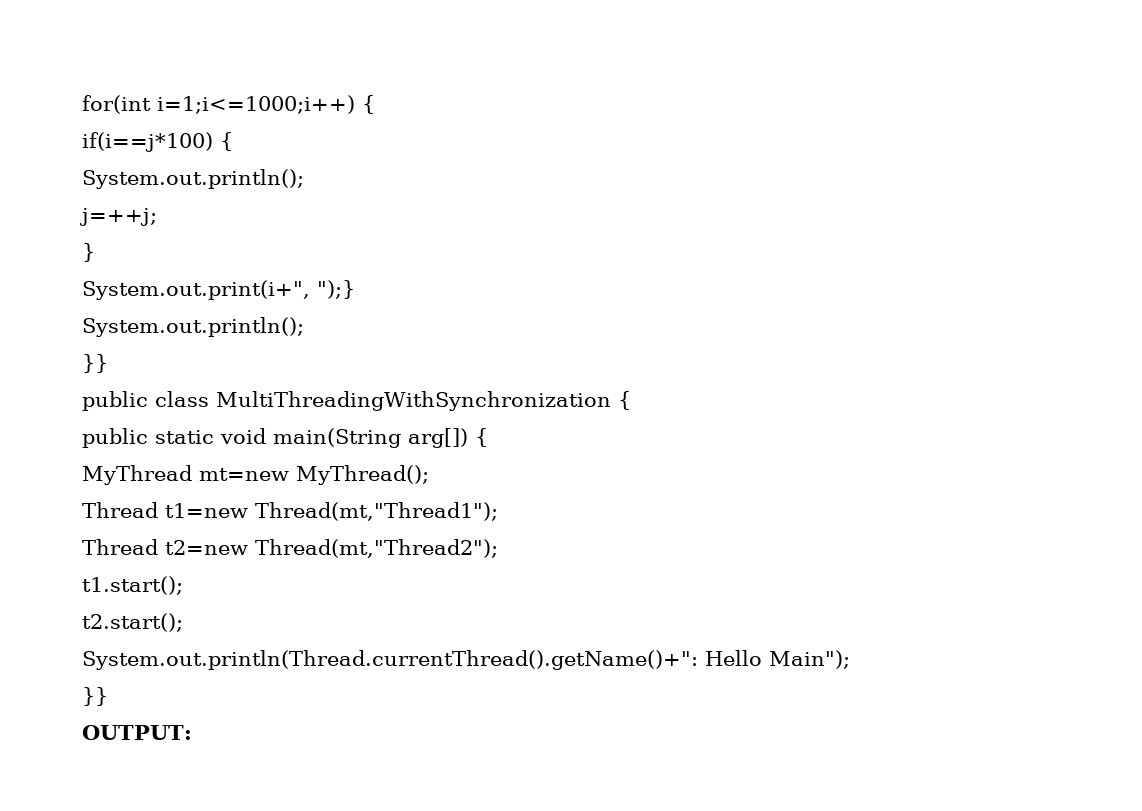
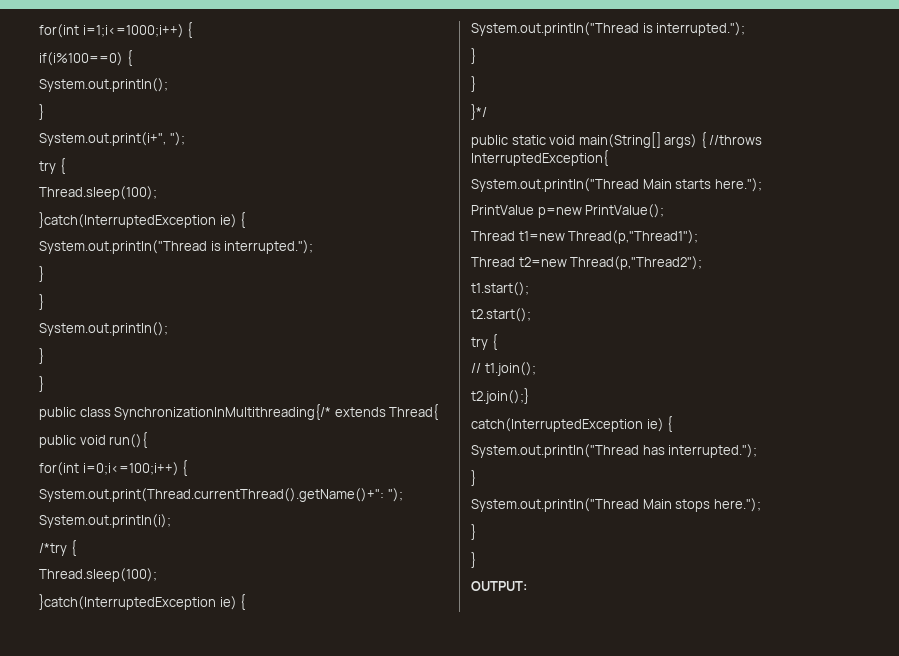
- if(i==j*100) {
+ if(i%100==0) {
  System.out.println();
- j=++j;
  }
- System.out.print(i+", ");}
+ System.out.print(i+", ");
+ try {
+ Thread.sleep(100);
+ }catch(InterruptedException ie) {
+ System.out.println("Thread is interrupted.");
+ }
+ }
  System.out.println();
- }}
+ }
+ }
- public class MultiThreadingWithSynchronization {
+ public class SynchronizationInMultithreading{/* extends Thread{
+ public void run(){
+ for(int i=0;i<=100;i++) {
+ System.out.print(Thread.currentThread().getName()+": ");
+ System.out.println(i);
+ /*try {
+ Thread.sleep(100);
+ }catch(InterruptedException ie) {
+ System.out.println("Thread is interrupted.");
+ }
+ }
+ }*/
- public static void main(String arg[]) {
- MyThread mt=new MyThread();
+ public static void main(String[] args) { //throws InterruptedException{
+ System.out.println("Thread Main starts here.");
+ PrintValue p=new PrintValue();
- Thread t1=new Thread(mt,"Thread1");
+ Thread t1=new Thread(p,"Thread1");
- Thread t2=new Thread(mt,"Thread2");
+ Thread t2=new Thread(p,"Thread2");
  t2.start();
- System.out.println(Thread.currentThread().getName()+": Hello Main");
- }}
+ try {
+ // t1.join();
+ t2.join();}
+ catch(InterruptedException ie) {
+ System.out.println("Thread has interrupted.");
+ }
+ System.out.println("Thread Main stops here.");
+ }
+ }

